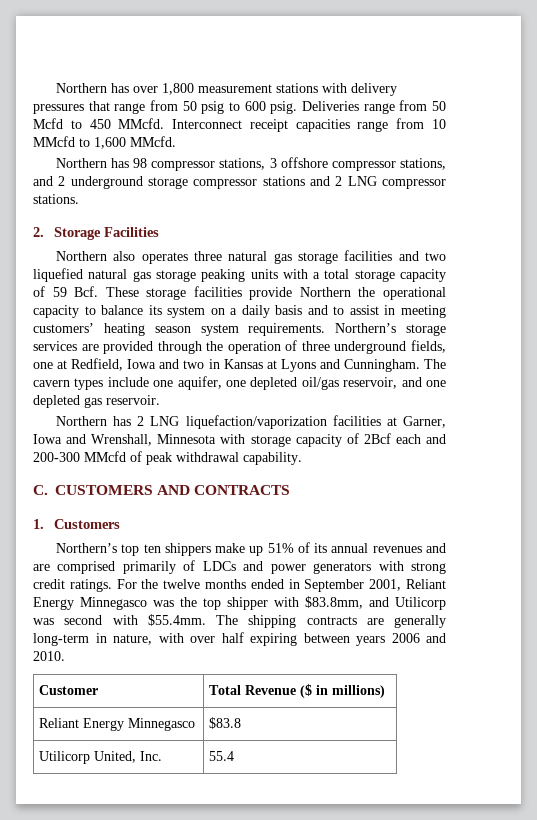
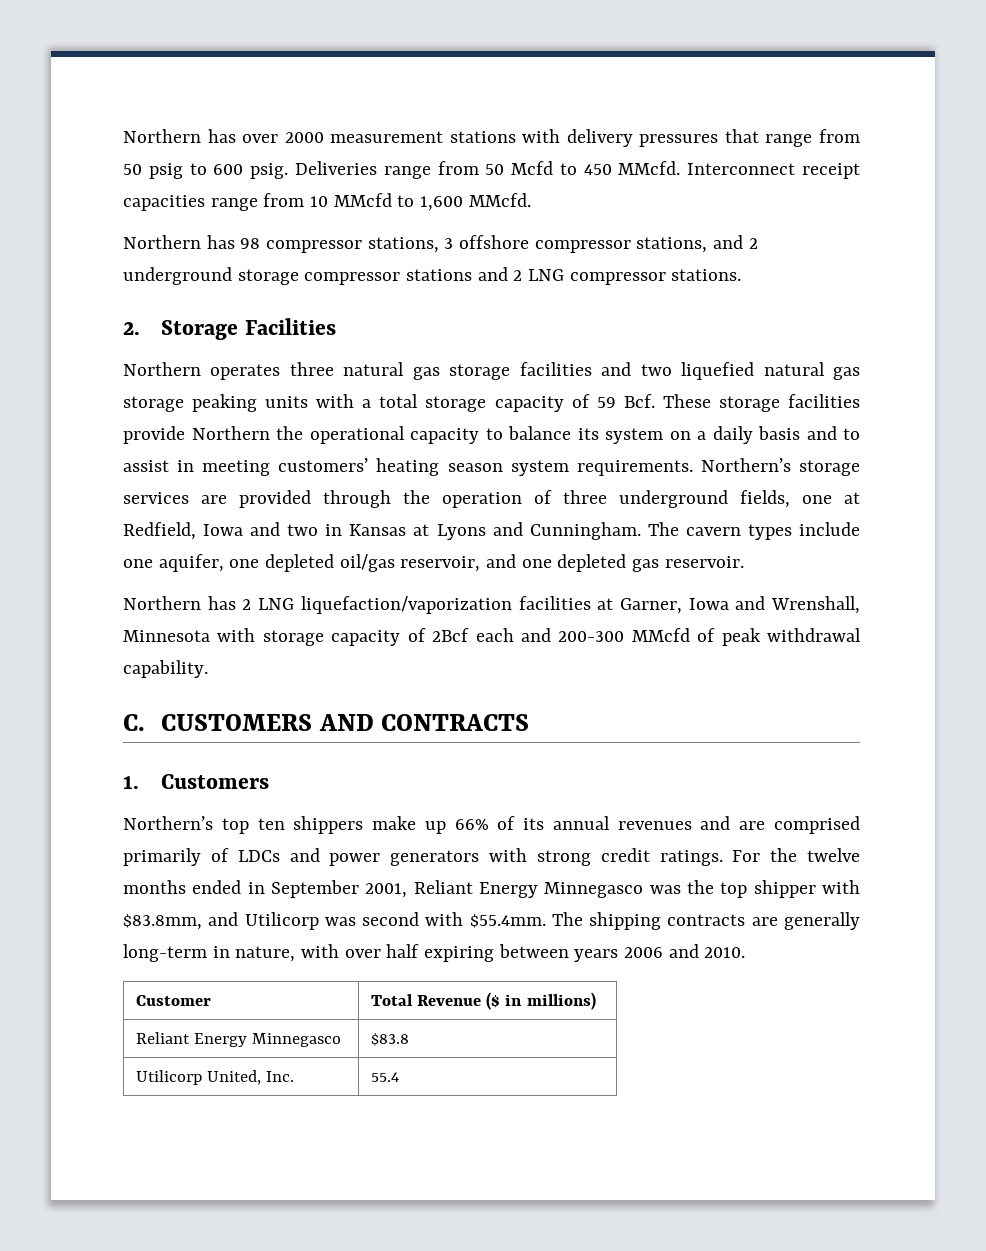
- Northern has over 1,800 measurement stations with delivery pressures that range from 50 psig to 600 psig.
+ Northern has over 2000 measurement stations with delivery pressures that range from 50 psig to 600 psig.
- Northern also operates three natural gas storage facilities and two liquefied natural gas storage peaking units with a total storage capacity of 59 Bcf. These storage facilities provide Northern the operational capacity to balance its system on a daily basis and to assist in meeting customers’ heating season system requirements.
+ Northern operates three natural gas storage facilities and two liquefied natural gas storage peaking units with a total storage capacity of 59 Bcf. These storage facilities provide Northern the operational capacity to balance its system on a daily basis and to assist in meeting customers’ heating season system requirements.
- Northern’s top ten shippers make up 51% of its annual revenues and are comprised primarily of LDCs and power generators with strong credit ratings.
+ Northern’s top ten shippers make up 66% of its annual revenues and are comprised primarily of LDCs and power generators with strong credit ratings.

